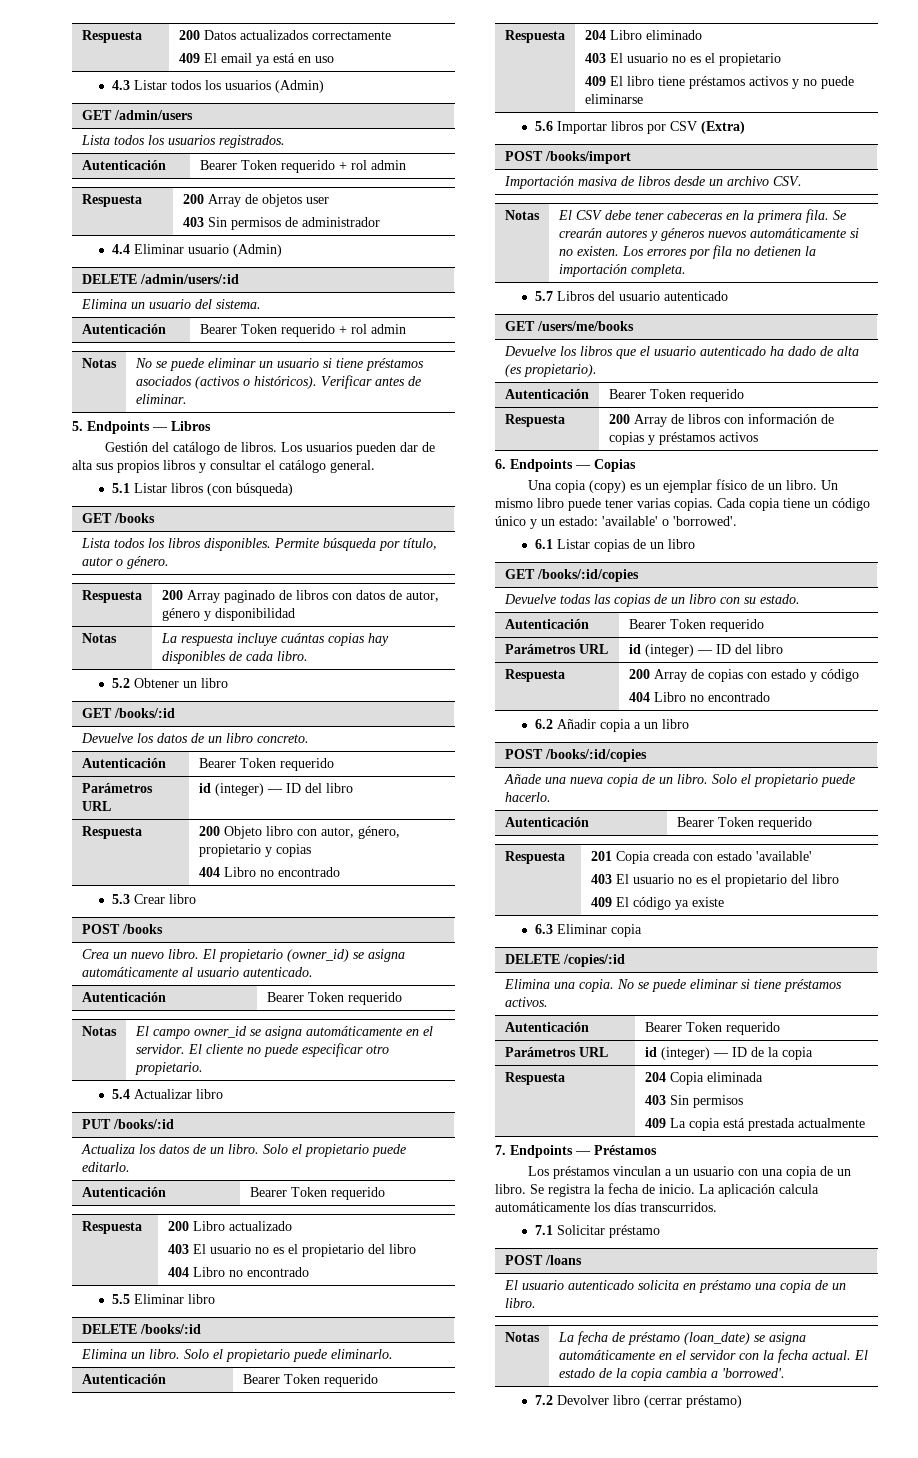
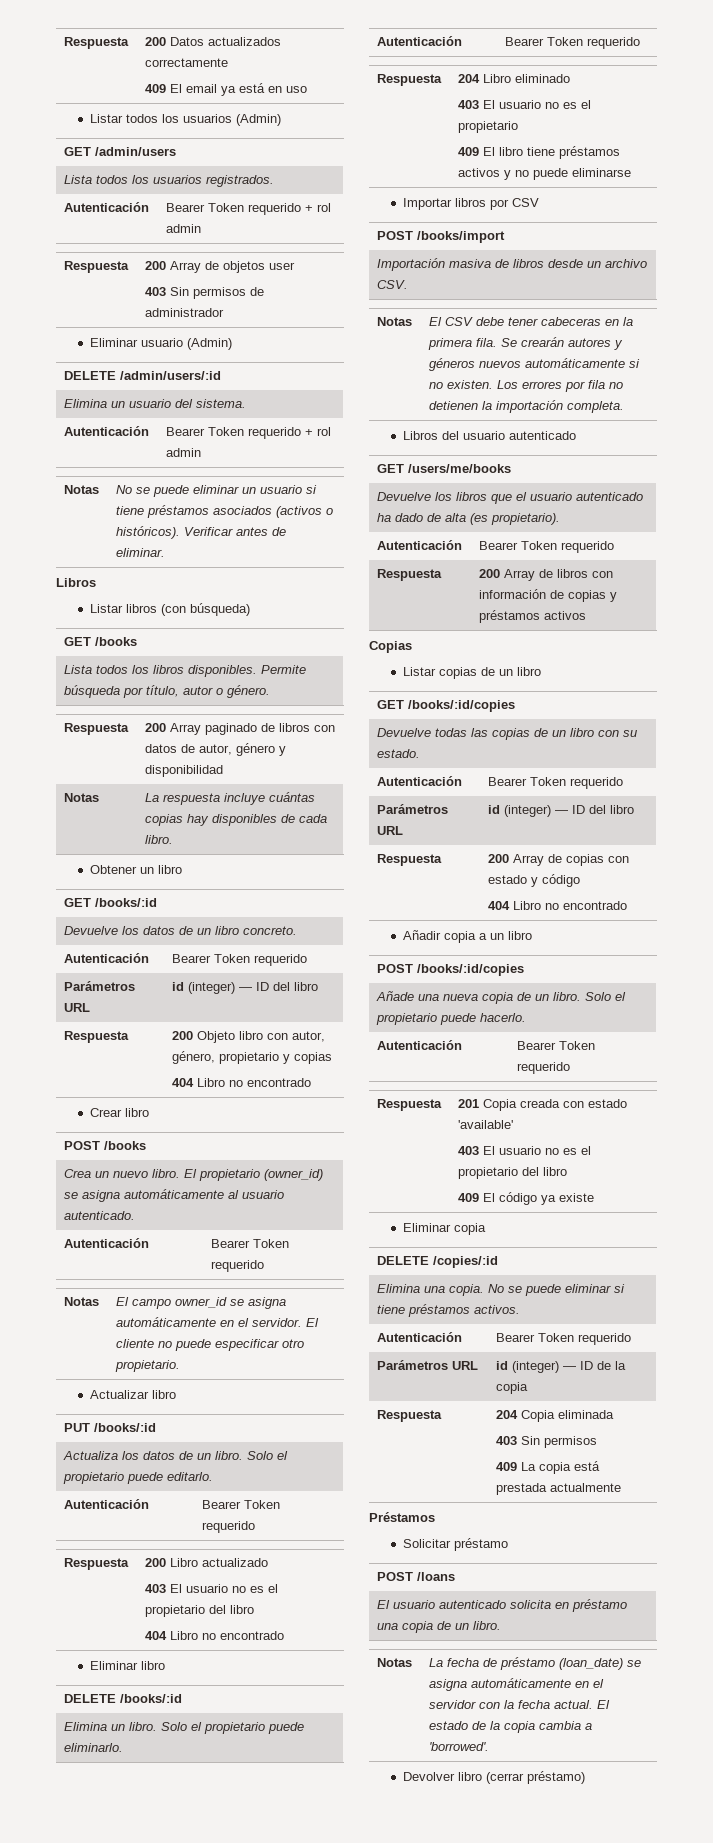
- 4.3 Listar todos los usuarios (Admin)
+ Listar todos los usuarios (Admin)
- 4.4 Eliminar usuario (Admin)
+ Eliminar usuario (Admin)
  Notas | No se puede eliminar un usuario si tiene préstamos asociados (activos o históricos). Verificar antes de eliminar.
- 5. Endpoints — Libros
- Gestión del catálogo de libros. Los usuarios pueden dar de alta sus propios libros y consultar el catálogo general.
- 5.1 Listar libros (con búsqueda)
+ Libros
+ Listar libros (con búsqueda)
- 5.2 Obtener un libro
+ Obtener un libro
- 5.3 Crear libro
+ Crear libro
- 5.4 Actualizar libro
+ Actualizar libro
- 5.5 Eliminar libro
+ Eliminar libro
- 5.6 Importar libros por CSV (Extra)
+ Importar libros por CSV
- 5.7 Libros del usuario autenticado
+ Libros del usuario autenticado
- 6. Endpoints — Copias
- Una copia (copy) es un ejemplar físico de un libro. Un mismo libro puede tener varias copias. Cada copia tiene un código único y un estado: 'available' o 'borrowed'.
- 6.1 Listar copias de un libro
+ Copias
+ Listar copias de un libro
- 6.2 Añadir copia a un libro
+ Añadir copia a un libro
- 6.3 Eliminar copia
+ Eliminar copia
- 7. Endpoints — Préstamos
- Los préstamos vinculan a un usuario con una copia de un libro. Se registra la fecha de inicio. La aplicación calcula automáticamente los días transcurridos.
- 7.1 Solicitar préstamo
+ Préstamos
+ Solicitar préstamo
- 7.2 Devolver libro (cerrar préstamo)
+ Devolver libro (cerrar préstamo)

